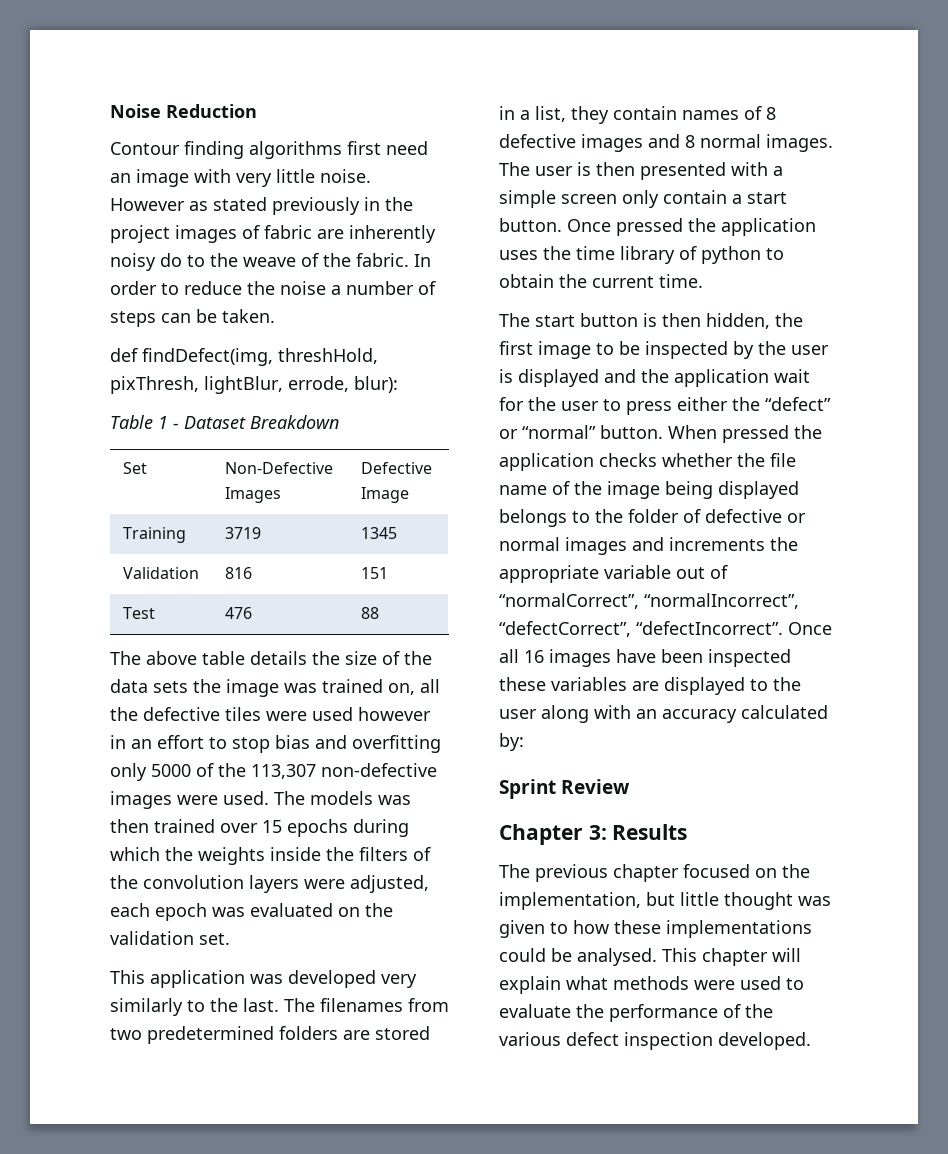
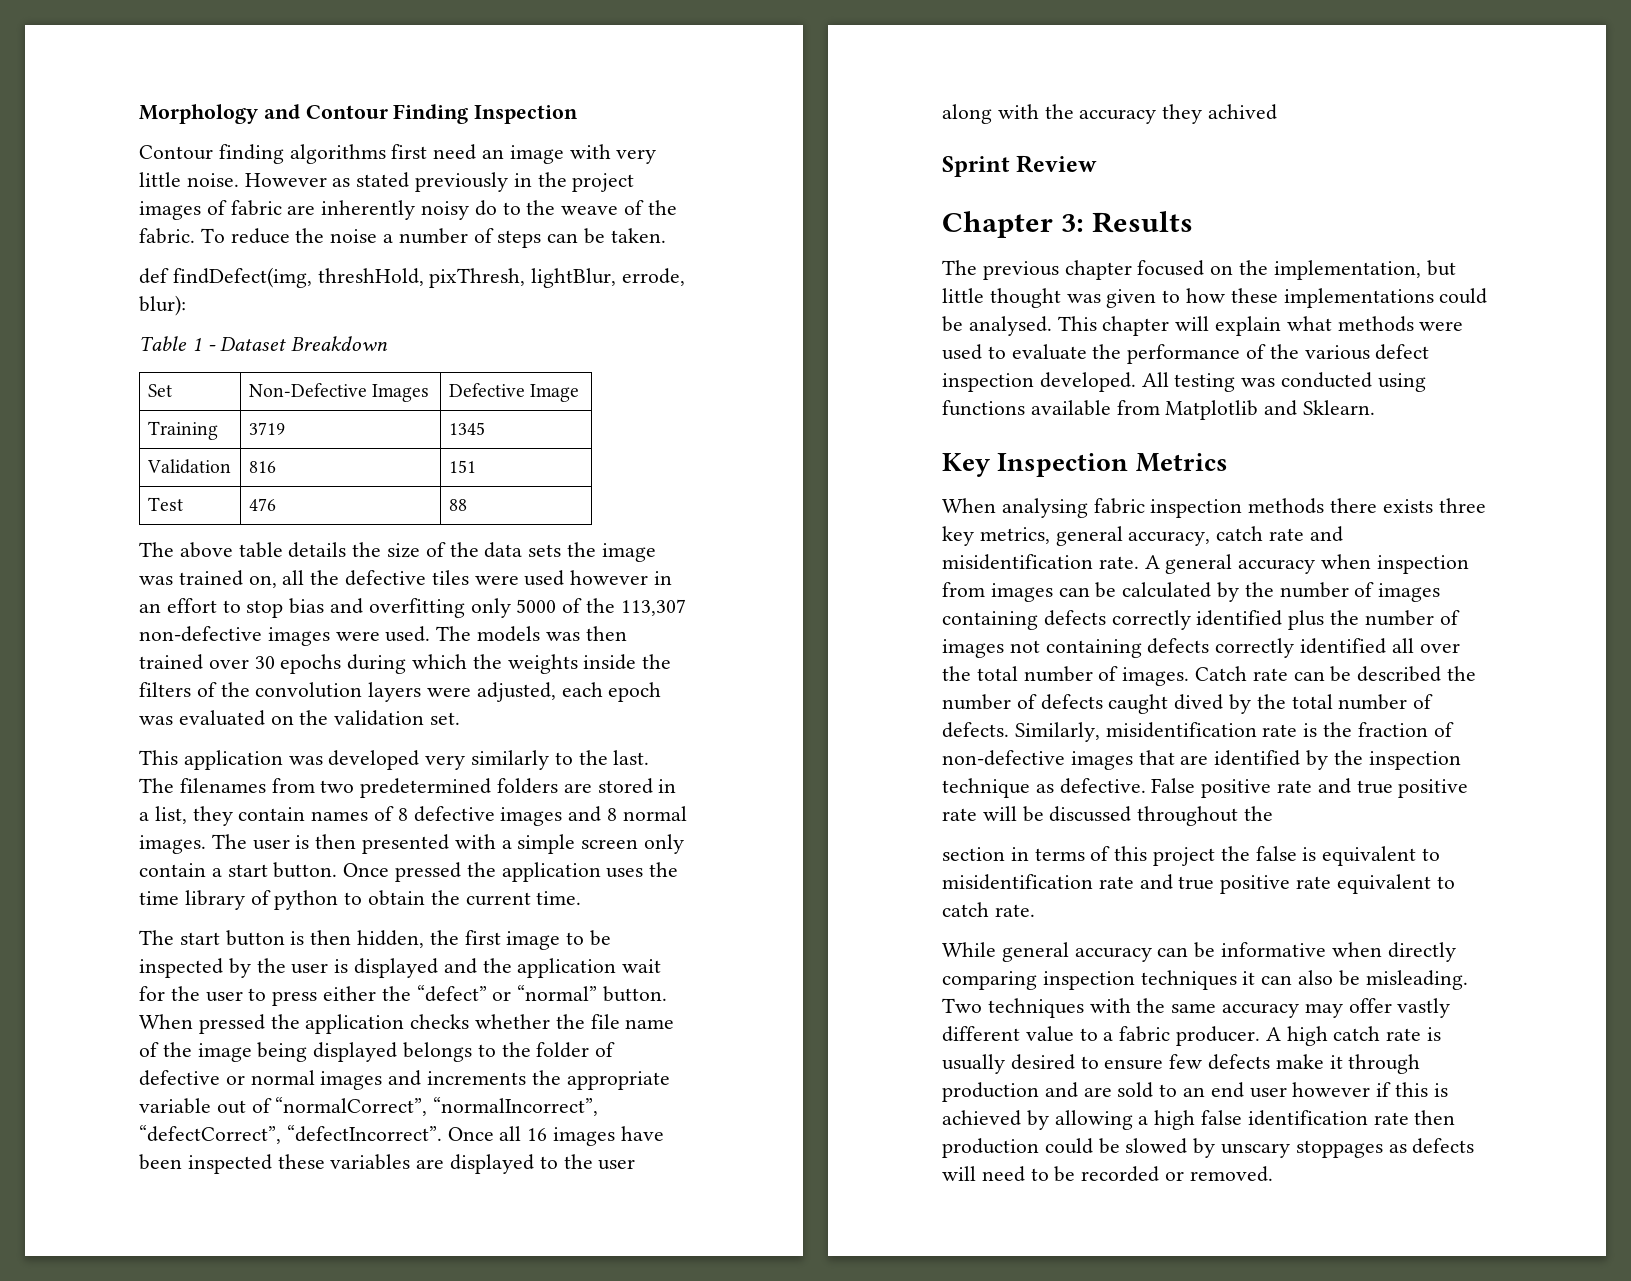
- Noise Reduction
+ Morphology and Contour Finding Inspection
- In order to reduce the noise a number of steps can be taken.
+ To reduce the noise a number of steps can be taken.
- The models was then trained over 15 epochs during which the weights inside the filters of the convolution layers were adjusted, each epoch was evaluated on the validation set.
+ The models was then trained over 30 epochs during which the weights inside the filters of the convolution layers were adjusted, each epoch was evaluated on the validation set.
- Once all 16 images have been inspected these variables are displayed to the user along with an accuracy calculated by:
+ Once all 16 images have been inspected these variables are displayed to the user along with the accuracy they achived
+ All testing was conducted using functions available from Matplotlib and Sklearn.
+ Key Inspection Metrics
+ When analysing fabric inspection methods there exists three key metrics, general accuracy, catch rate and misidentification rate. A general accuracy when inspection from images can be calculated by the number of images containing defects correctly identified plus the number of images not containing defects correctly identified all over the total number of images. Catch rate can be described the number of defects caught dived by the total number of defects. Similarly, misidentification rate is the fraction of non-defective images that are identified by the inspection technique as defective. False positive rate and true positive rate will be discussed throughout the
+ section in terms of this project the false is equivalent to misidentification rate and true positive rate equivalent to catch rate.
+ While general accuracy can be informative when directly comparing inspection techniques it can also be misleading. Two techniques with the same accuracy may offer vastly different value to a fabric producer. A high catch rate is usually desired to ensure few defects make it through production and are sold to an end user however if this is achieved by allowing a high false identification rate then production could be slowed by unscary stoppages as defects will need to be recorded or removed.

